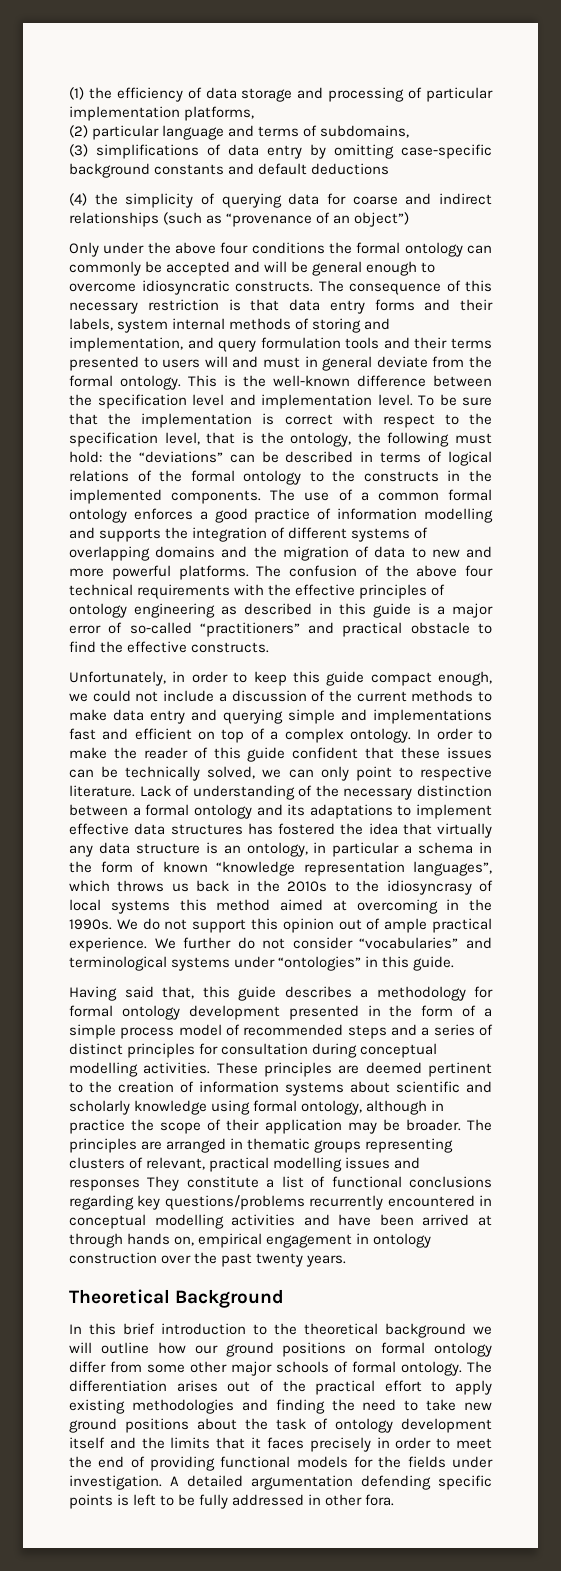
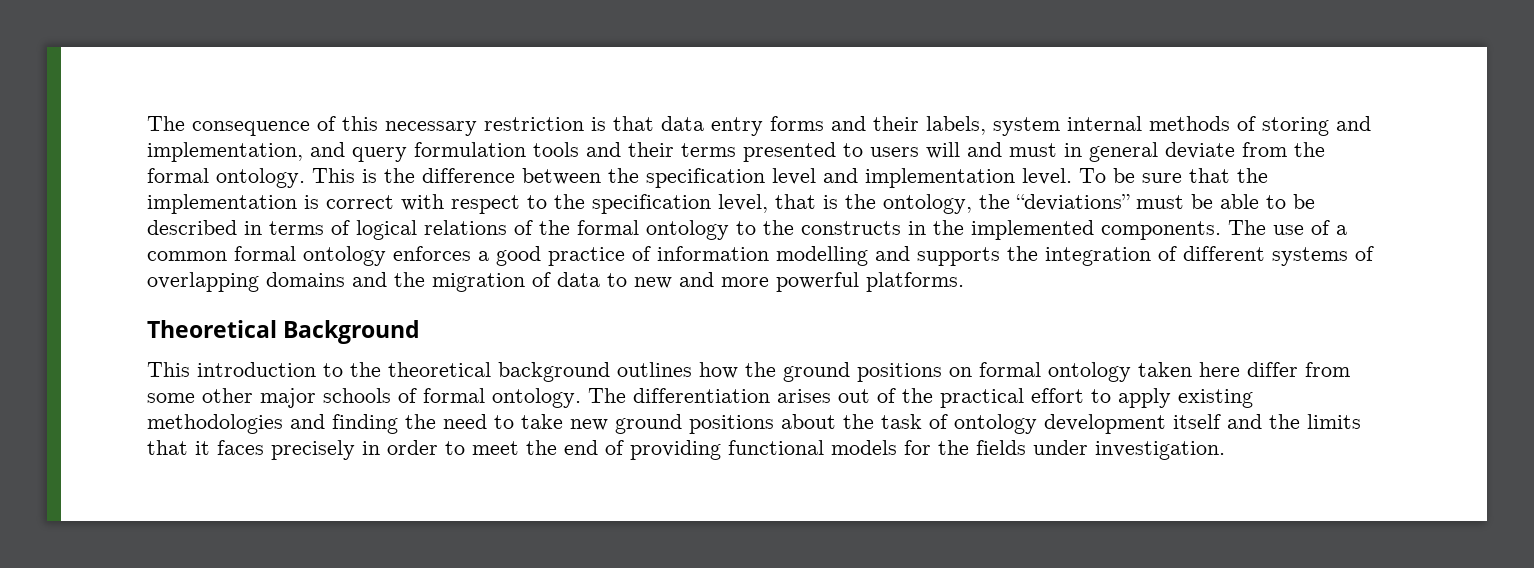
- (1) the efficiency of data storage and processing of particular implementation platforms,
- (2) particular language and terms of subdomains,
- (3) simplifications of data entry by omitting case-specific background constants and default deductions
- (4) the simplicity of querying data for coarse and indirect relationships (such as “provenance of an object”)
- Only under the above four conditions the formal ontology can commonly be accepted and will be general enough to overcome idiosyncratic constructs.
- This is the well-known difference between the specification level and implementation level.
+ This is the difference between the specification level and implementation level.
- To be sure that the implementation is correct with respect to the specification level, that is the ontology, the following must hold: the “deviations” can be described in terms of logical relations of the formal ontology to the constructs in the implemented components.
+ To be sure that the implementation is correct with respect to the specification level, that is the ontology, the “deviations” must be able to be described in terms of logical relations of the formal ontology to the constructs in the implemented components.
- The confusion of the above four technical requirements with the effective principles of ontology engineering as described in this guide is a major error of so-called “practitioners” and practical obstacle to find the effective constructs.
- Unfortunately, in order to keep this guide compact enough, we could not include a discussion of the current methods to make data entry and querying simple and implementations fast and efficient on top of a complex ontology. In order to make the reader of this guide confident that these issues can be technically solved, we can only point to respective literature. Lack of understanding of the necessary distinction between a formal ontology and its adaptations to implement effective data structures has fostered the idea that virtually any data structure is an ontology, in particular a schema in the form of known “knowledge representation languages”, which throws us back in the 2010s to the idiosyncrasy of local systems this method aimed at overcoming in the 1990s. We do not support this opinion out of ample practical experience. We further do not consider “vocabularies” and terminological systems under “ontologies” in this guide.
- Having said that, this guide describes a methodology for formal ontology development presented in the form of a simple process model of recommended steps and a series of distinct principles for consultation during conceptual modelling activities. These principles are deemed pertinent to the creation of information systems about scientific and scholarly knowledge using formal ontology, although in practice the scope of their application may be broader. The principles are arranged in thematic groups representing clusters of relevant, practical modelling issues and responses They constitute a list of functional conclusions regarding key questions/problems recurrently encountered in conceptual modelling activities and have been arrived at through hands on, empirical engagement in ontology construction over the past twenty years.
- In this brief introduction to the theoretical background we will outline how our ground positions on formal ontology differ from some other major schools of formal ontology.
+ This introduction to the theoretical background outlines how the ground positions on formal ontology taken here differ from some other major schools of formal ontology.
- A detailed argumentation defending specific points is left to be fully addressed in other fora.

